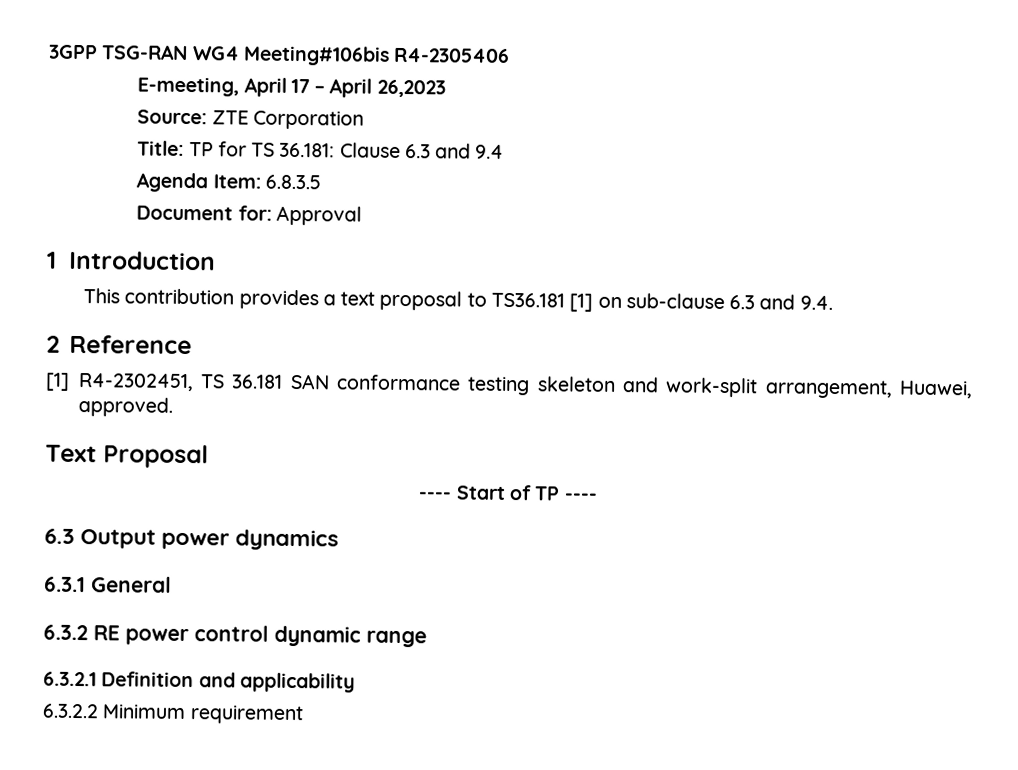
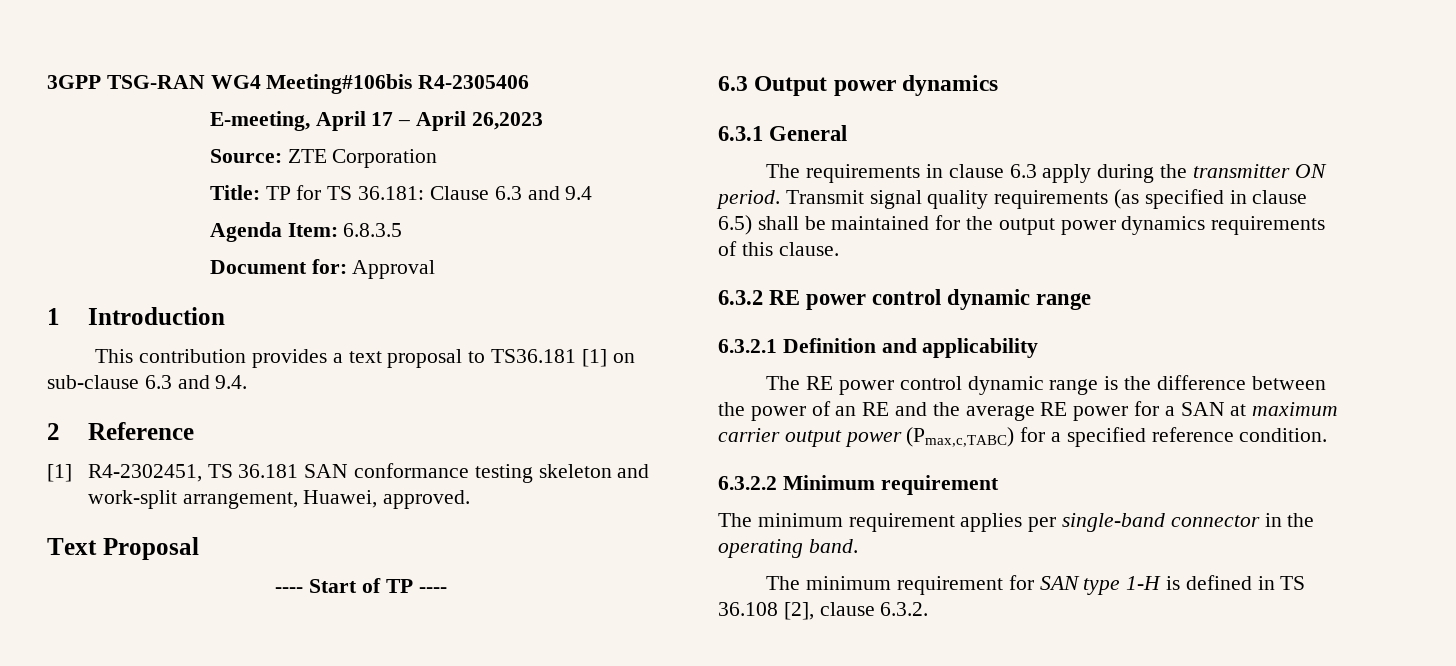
+ The requirements in clause 6.3 apply during the transmitter ON period. Transmit signal quality requirements (as specified in clause 6.5) shall be maintained for the output power dynamics requirements of this clause.
+ The RE power control dynamic range is the difference between the power of an RE and the average RE power for a SAN at maximum carrier output power (Pmax,c,TABC) for a specified reference condition.
  6.3.2.2 Minimum requirement
+ The minimum requirement applies per single-band connector in the operating band.
+ The minimum requirement for SAN type 1-H is defined in TS 36.108 [2], clause 6.3.2.

